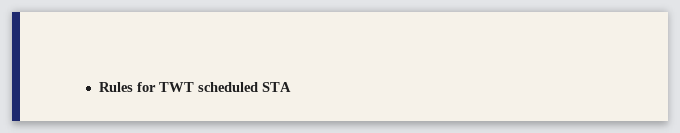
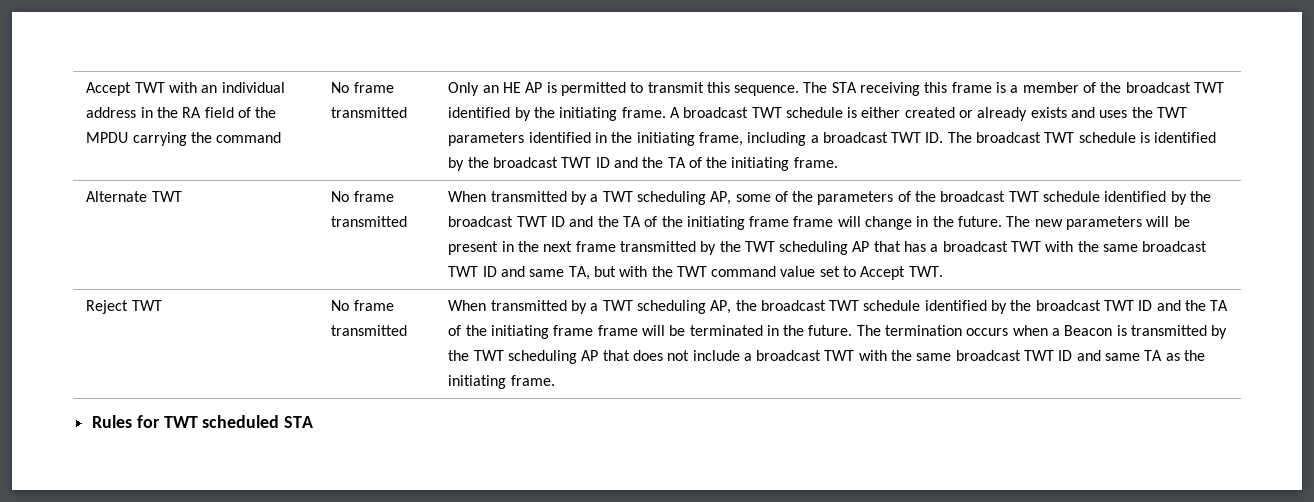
+ Accept TWT with an individual address in the RA field of the MPDU carrying the command | No frame transmitted | Only an HE AP is permitted to transmit this sequence. The STA receiving this frame is a member of the broadcast TWT identified by the initiating frame. A broadcast TWT schedule is either created or already exists and uses the TWT parameters identified in the initiating frame, including a broadcast TWT ID. The broadcast TWT schedule is identified by the broadcast TWT ID and the TA of the initiating frame.
+ Alternate TWT | No frame transmitted | When transmitted by a TWT scheduling AP, some of the parameters of the broadcast TWT schedule identified by the broadcast TWT ID and the TA of the initiating frame frame will change in the future. The new parameters will be present in the next frame transmitted by the TWT scheduling AP that has a broadcast TWT with the same broadcast TWT ID and same TA, but with the TWT command value set to Accept TWT.
+ Reject TWT | No frame transmitted | When transmitted by a TWT scheduling AP, the broadcast TWT schedule identified by the broadcast TWT ID and the TA of the initiating frame frame will be terminated in the future. The termination occurs when a Beacon is transmitted by the TWT scheduling AP that does not include a broadcast TWT with the same broadcast TWT ID and same TA as the initiating frame.

